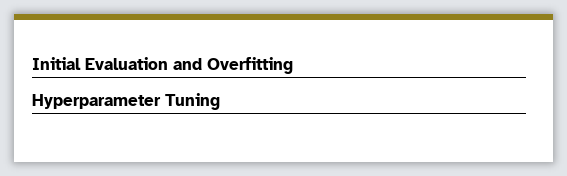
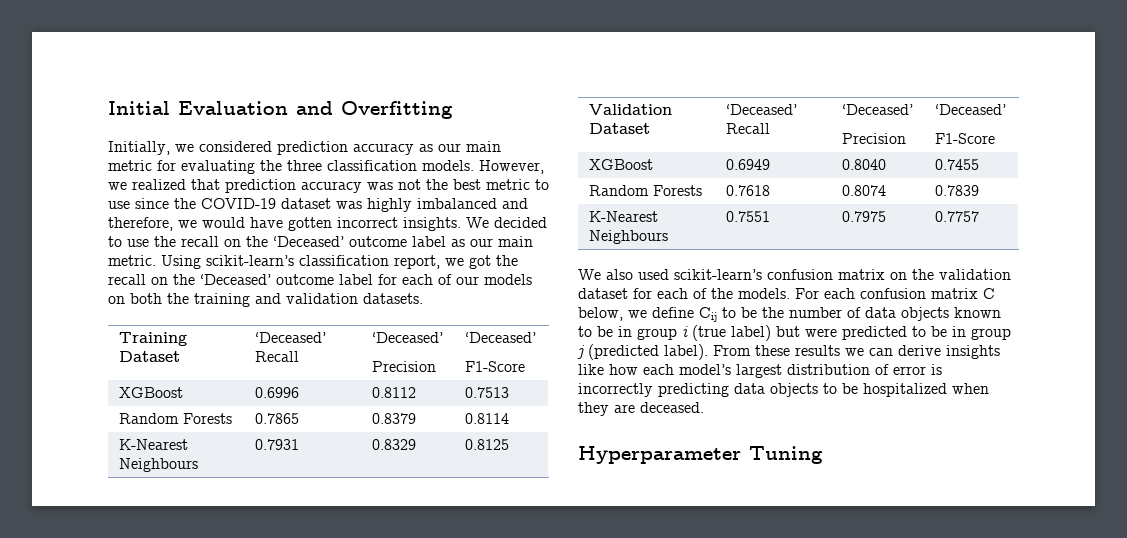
+ Initially, we considered prediction accuracy as our main metric for evaluating the three classification models. However, we realized that prediction accuracy was not the best metric to use since the COVID-19 dataset was highly imbalanced and therefore, we would have gotten incorrect insights. We decided to use the recall on the ‘Deceased’ outcome label as our main metric. Using scikit-learn’s classification report, we got the recall on the ‘Deceased’ outcome label for each of our models on both the training and validation datasets.
+ Training Dataset | ‘Deceased’ Recall | ‘Deceased’
+ Precision | ‘Deceased’
+ F1-Score
+ XGBoost | 0.6996 | 0.8112 | 0.7513
+ Random Forests | 0.7865 | 0.8379 | 0.8114
+ K-Nearest Neighbours | 0.7931 | 0.8329 | 0.8125
+ Validation Dataset | ‘Deceased’ Recall | ‘Deceased’
+ Precision | ‘Deceased’
+ F1-Score
+ XGBoost | 0.6949 | 0.8040 | 0.7455
+ Random Forests | 0.7618 | 0.8074 | 0.7839
+ K-Nearest Neighbours | 0.7551 | 0.7975 | 0.7757
+ We also used scikit-learn’s confusion matrix on the validation dataset for each of the models. For each confusion matrix C below, we define Cij to be the number of data objects known to be in group i (true label) but were predicted to be in group j (predicted label). From these results we can derive insights like how each model’s largest distribution of error is incorrectly predicting data objects to be hospitalized when they are deceased.

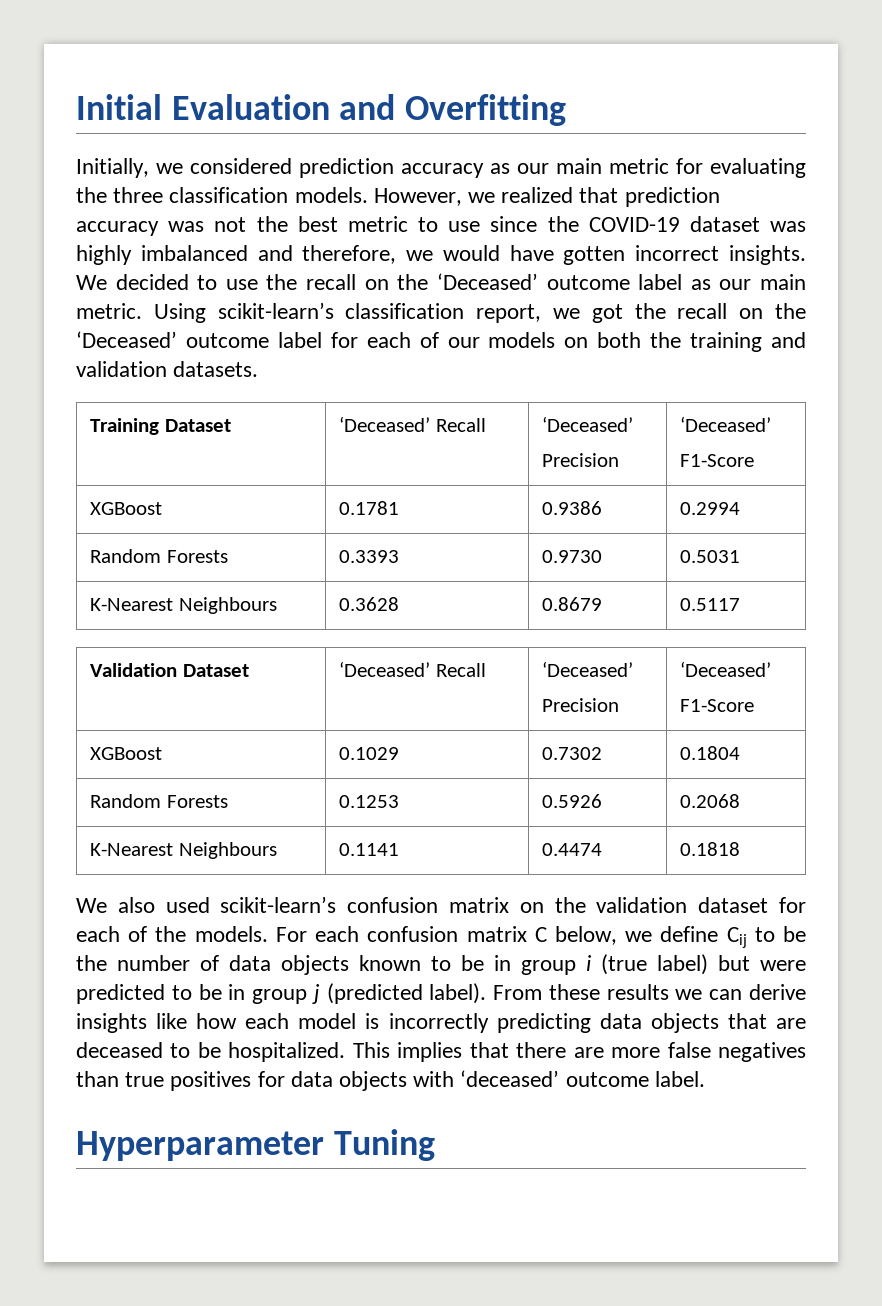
- XGBoost | 0.6996 | 0.8112 | 0.7513
- Random Forests | 0.7865 | 0.8379 | 0.8114
- K-Nearest Neighbours | 0.7931 | 0.8329 | 0.8125
+ XGBoost | 0.1781 | 0.9386 | 0.2994
+ Random Forests | 0.3393 | 0.9730 | 0.5031
+ K-Nearest Neighbours | 0.3628 | 0.8679 | 0.5117
- XGBoost | 0.6949 | 0.8040 | 0.7455
- Random Forests | 0.7618 | 0.8074 | 0.7839
- K-Nearest Neighbours | 0.7551 | 0.7975 | 0.7757
+ XGBoost | 0.1029 | 0.7302 | 0.1804
+ Random Forests | 0.1253 | 0.5926 | 0.2068
+ K-Nearest Neighbours | 0.1141 | 0.4474 | 0.1818
- From these results we can derive insights like how each model’s largest distribution of error is incorrectly predicting data objects to be hospitalized when they are deceased.
+ From these results we can derive insights like how each model is incorrectly predicting data objects that are deceased to be hospitalized. This implies that there are more false negatives than true positives for data objects with ‘deceased’ outcome label.

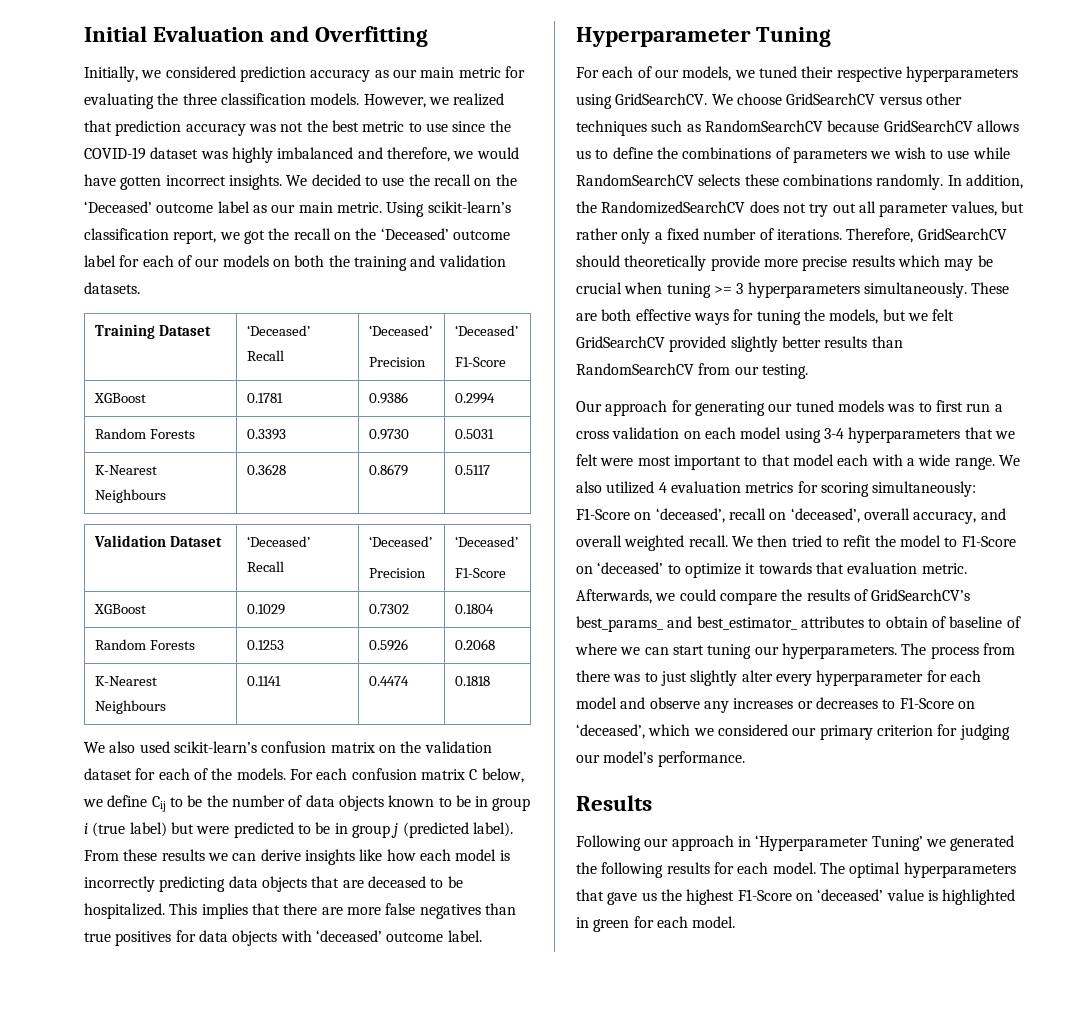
+ For each of our models, we tuned their respective hyperparameters using GridSearchCV. We choose GridSearchCV versus other techniques such as RandomSearchCV because GridSearchCV allows us to define the combinations of parameters we wish to use while RandomSearchCV selects these combinations randomly. In addition, the RandomizedSearchCV does not try out all parameter values, but rather only a fixed number of iterations. Therefore, GridSearchCV should theoretically provide more precise results which may be crucial when tuning >= 3 hyperparameters simultaneously. These are both effective ways for tuning the models, but we felt GridSearchCV provided slightly better results than RandomSearchCV from our testing.
+ Our approach for generating our tuned models was to first run a cross validation on each model using 3-4 hyperparameters that we felt were most important to that model each with a wide range. We also utilized 4 evaluation metrics for scoring simultaneously: F1-Score on ‘deceased’, recall on ‘deceased’, overall accuracy, and overall weighted recall. We then tried to refit the model to F1-Score on ‘deceased’ to optimize it towards that evaluation metric. Afterwards, we could compare the results of GridSearchCV’s best_params_ and best_estimator_ attributes to obtain of baseline of where we can start tuning our hyperparameters. The process from there was to just slightly alter every hyperparameter for each model and observe any increases or decreases to F1-Score on ‘deceased’, which we considered our primary criterion for judging our model’s performance.
+ Results
+ Following our approach in ‘Hyperparameter Tuning’ we generated the following results for each model. The optimal hyperparameters that gave us the highest F1-Score on ‘deceased’ value is highlighted in green for each model.

